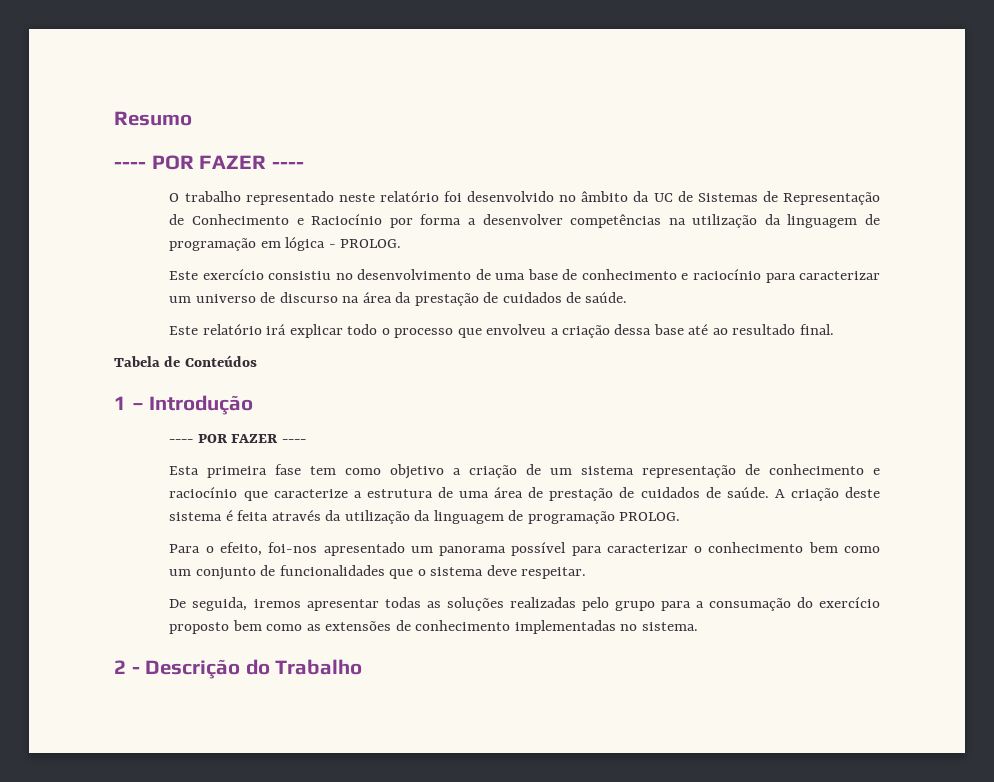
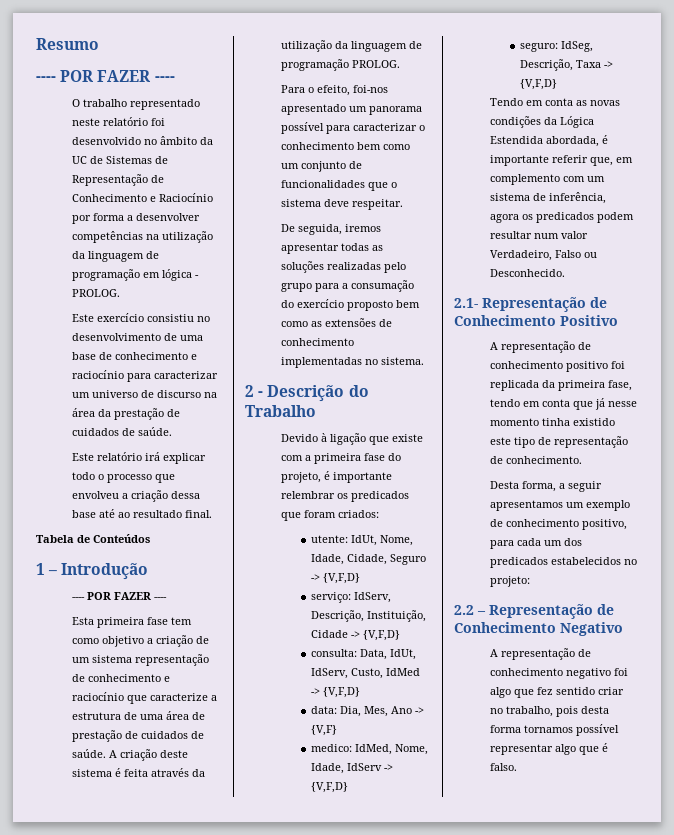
+ Devido à ligação que existe com a primeira fase do projeto, é importante relembrar os predicados que foram criados:
+ utente: IdUt, Nome, Idade, Cidade, Seguro -> {V,F,D}
+ serviço: IdServ, Descrição, Instituição, Cidade -> {V,F,D}
+ consulta: Data, IdUt, IdServ, Custo, IdMed -> {V,F,D}
+ data: Dia, Mes, Ano -> {V,F}
+ medico: IdMed, Nome, Idade, IdServ -> {V,F,D}
+ seguro: IdSeg, Descrição, Taxa -> {V,F,D}
+ Tendo em conta as novas condições da Lógica Estendida abordada, é importante referir que, em complemento com um sistema de inferência, agora os predicados podem resultar num valor Verdadeiro, Falso ou Desconhecido.
+ 2.1- Representação de Conhecimento Positivo
+ A representação de conhecimento positivo foi replicada da primeira fase, tendo em conta que já nesse momento tinha existido este tipo de representação de conhecimento.
+ Desta forma, a seguir apresentamos um exemplo de conhecimento positivo, para cada um dos predicados estabelecidos no projeto:
+ 2.2 – Representação de Conhecimento Negativo
+ A representação de conhecimento negativo foi algo que fez sentido criar no trabalho, pois desta forma tornamos possível representar algo que é falso.

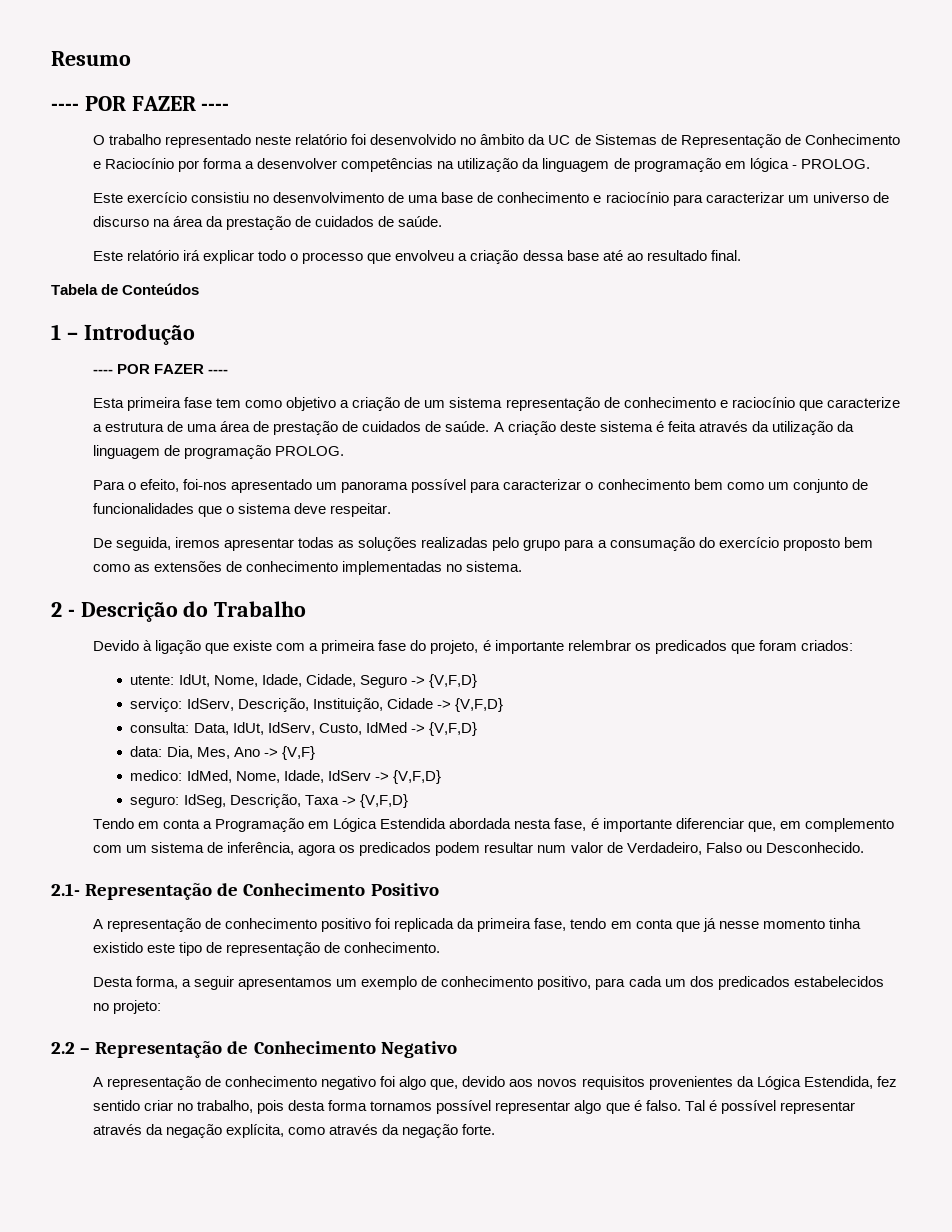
- Tendo em conta as novas condições da Lógica Estendida abordada, é importante referir que, em complemento com um sistema de inferência, agora os predicados podem resultar num valor Verdadeiro, Falso ou Desconhecido.
+ Tendo em conta a Programação em Lógica Estendida abordada nesta fase, é importante diferenciar que, em complemento com um sistema de inferência, agora os predicados podem resultar num valor de Verdadeiro, Falso ou Desconhecido.
- A representação de conhecimento negativo foi algo que fez sentido criar no trabalho, pois desta forma tornamos possível representar algo que é falso.
+ A representação de conhecimento negativo foi algo que, devido aos novos requisitos provenientes da Lógica Estendida, fez sentido criar no trabalho, pois desta forma tornamos possível representar algo que é falso.
+ Tal é possível representar através da negação explícita, como através da negação forte.

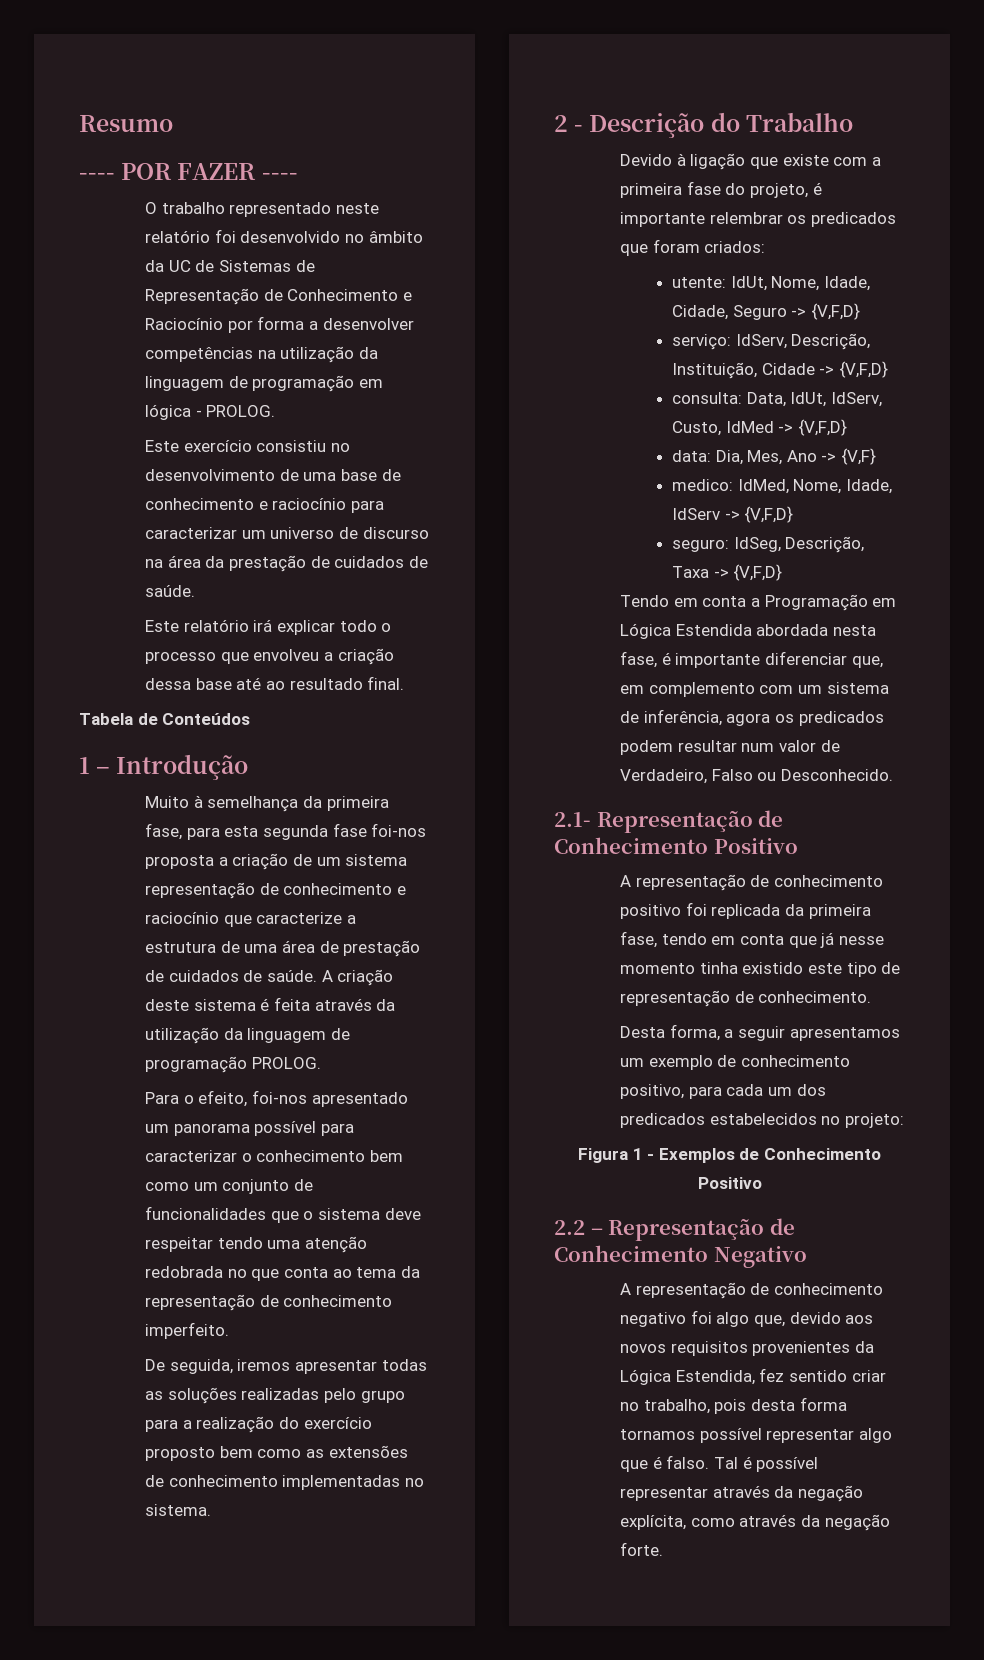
  1 – Introdução
- ---- POR FAZER ----
- Esta primeira fase tem como objetivo a criação de um sistema representação de conhecimento e raciocínio que caracterize a estrutura de uma área de prestação de cuidados de saúde.
+ Muito à semelhança da primeira fase, para esta segunda fase foi-nos proposta a criação de um sistema representação de conhecimento e raciocínio que caracterize a estrutura de uma área de prestação de cuidados de saúde.
- Para o efeito, foi-nos apresentado um panorama possível para caracterizar o conhecimento bem como um conjunto de funcionalidades que o sistema deve respeitar.
+ Para o efeito, foi-nos apresentado um panorama possível para caracterizar o conhecimento bem como um conjunto de funcionalidades que o sistema deve respeitar tendo uma atenção redobrada no que conta ao tema da representação de conhecimento imperfeito.
- De seguida, iremos apresentar todas as soluções realizadas pelo grupo para a consumação do exercício proposto bem como as extensões de conhecimento implementadas no sistema.
+ De seguida, iremos apresentar todas as soluções realizadas pelo grupo para a realização do exercício proposto bem como as extensões de conhecimento implementadas no sistema.
+ Figura 1 - Exemplos de Conhecimento Positivo

